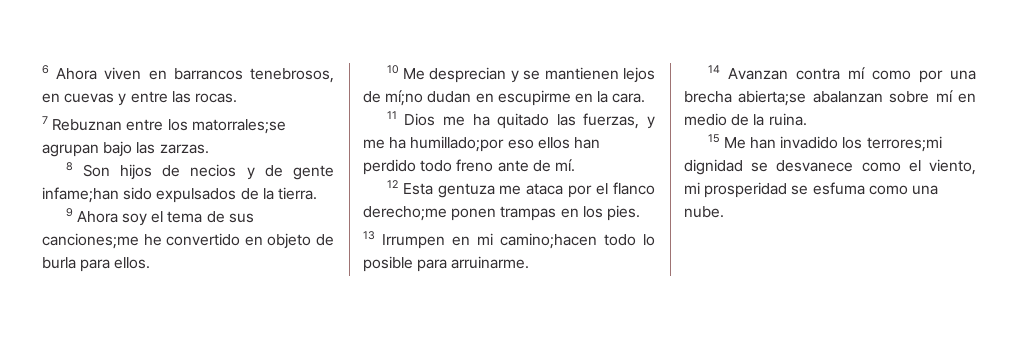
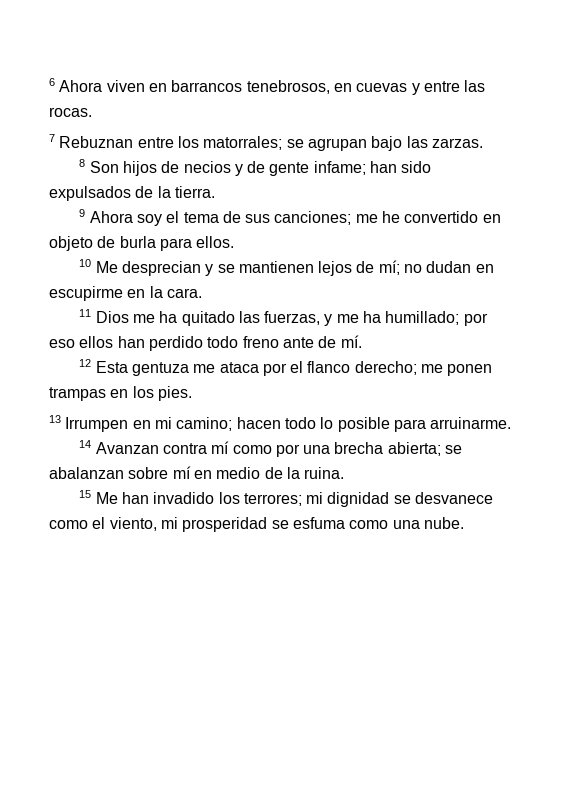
- 7 Rebuznan entre los matorrales;se agrupan bajo las zarzas.
+ 7 Rebuznan entre los matorrales; se agrupan bajo las zarzas.
- 8 Son hijos de necios y de gente infame;han sido expulsados de la tierra.
+ 8 Son hijos de necios y de gente infame; han sido expulsados de la tierra.
- 9 Ahora soy el tema de sus canciones;me he convertido en objeto de burla para ellos.
+ 9 Ahora soy el tema de sus canciones; me he convertido en objeto de burla para ellos.
- 10 Me desprecian y se mantienen lejos de mí;no dudan en escupirme en la cara.
+ 10 Me desprecian y se mantienen lejos de mí; no dudan en escupirme en la cara.
- 11 Dios me ha quitado las fuerzas, y me ha humillado;por eso ellos han perdido todo freno ante de mí.
+ 11 Dios me ha quitado las fuerzas, y me ha humillado; por eso ellos han perdido todo freno ante de mí.
- 12 Esta gentuza me ataca por el flanco derecho;me ponen trampas en los pies.
+ 12 Esta gentuza me ataca por el flanco derecho; me ponen trampas en los pies.
- 13 Irrumpen en mi camino;hacen todo lo posible para arruinarme.
+ 13 Irrumpen en mi camino; hacen todo lo posible para arruinarme.
- 14 Avanzan contra mí como por una brecha abierta;se abalanzan sobre mí en medio de la ruina.
+ 14 Avanzan contra mí como por una brecha abierta; se abalanzan sobre mí en medio de la ruina.
- 15 Me han invadido los terrores;mi dignidad se desvanece como el viento, mi prosperidad se esfuma como una nube.
+ 15 Me han invadido los terrores; mi dignidad se desvanece como el viento, mi prosperidad se esfuma como una nube.

